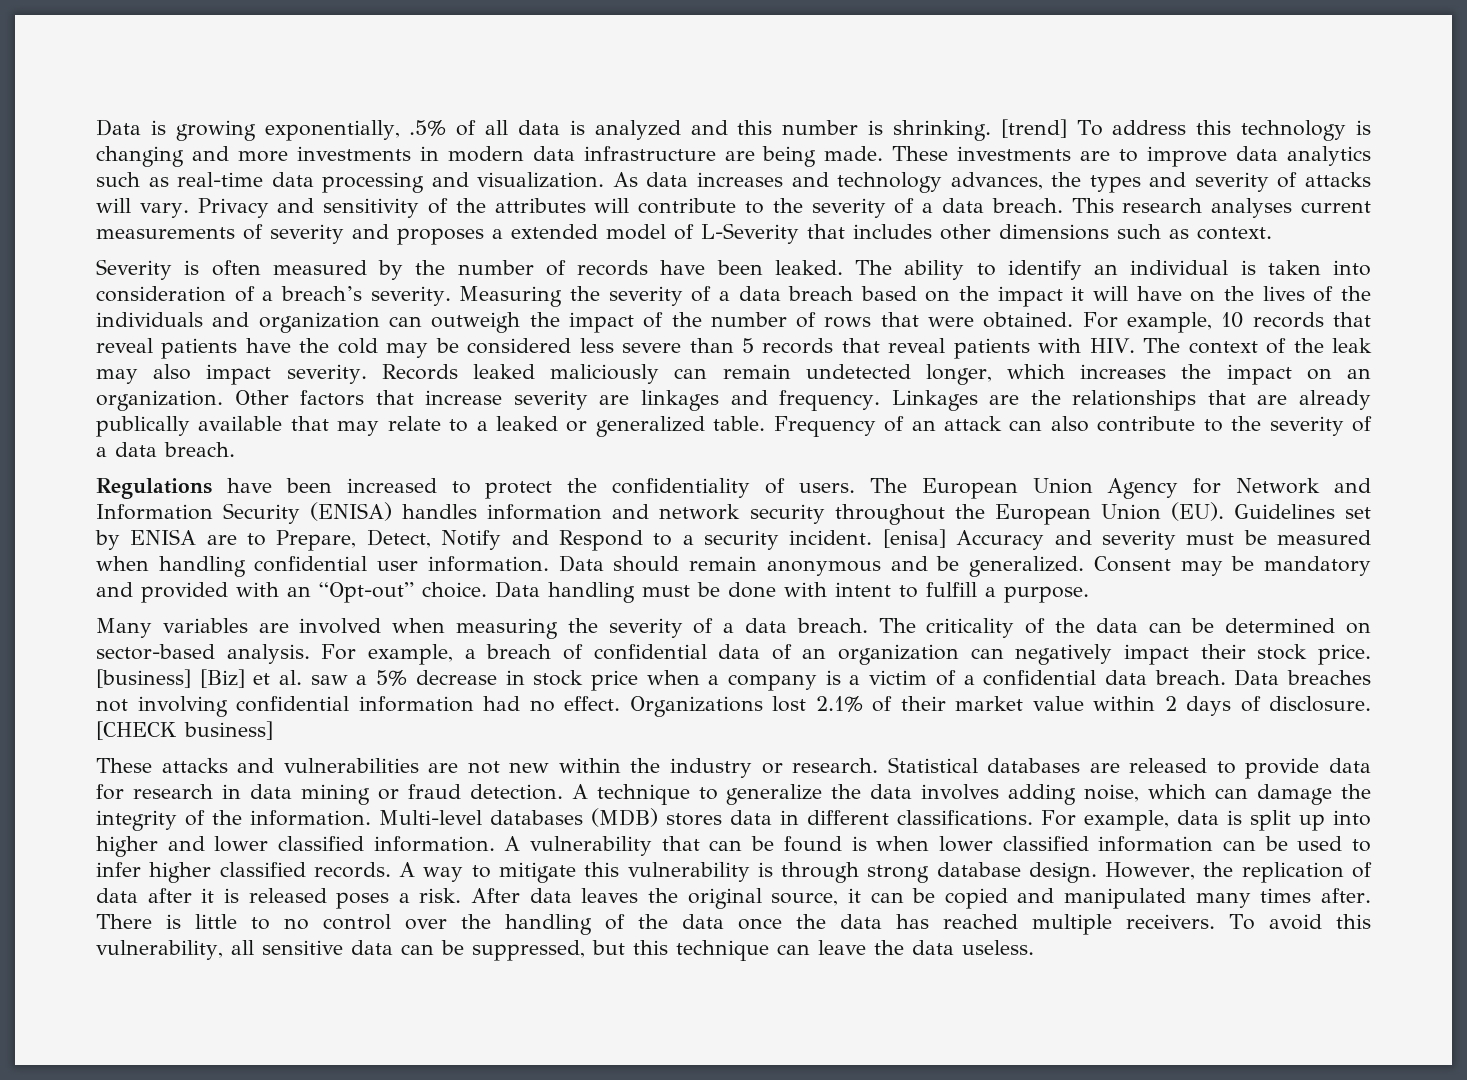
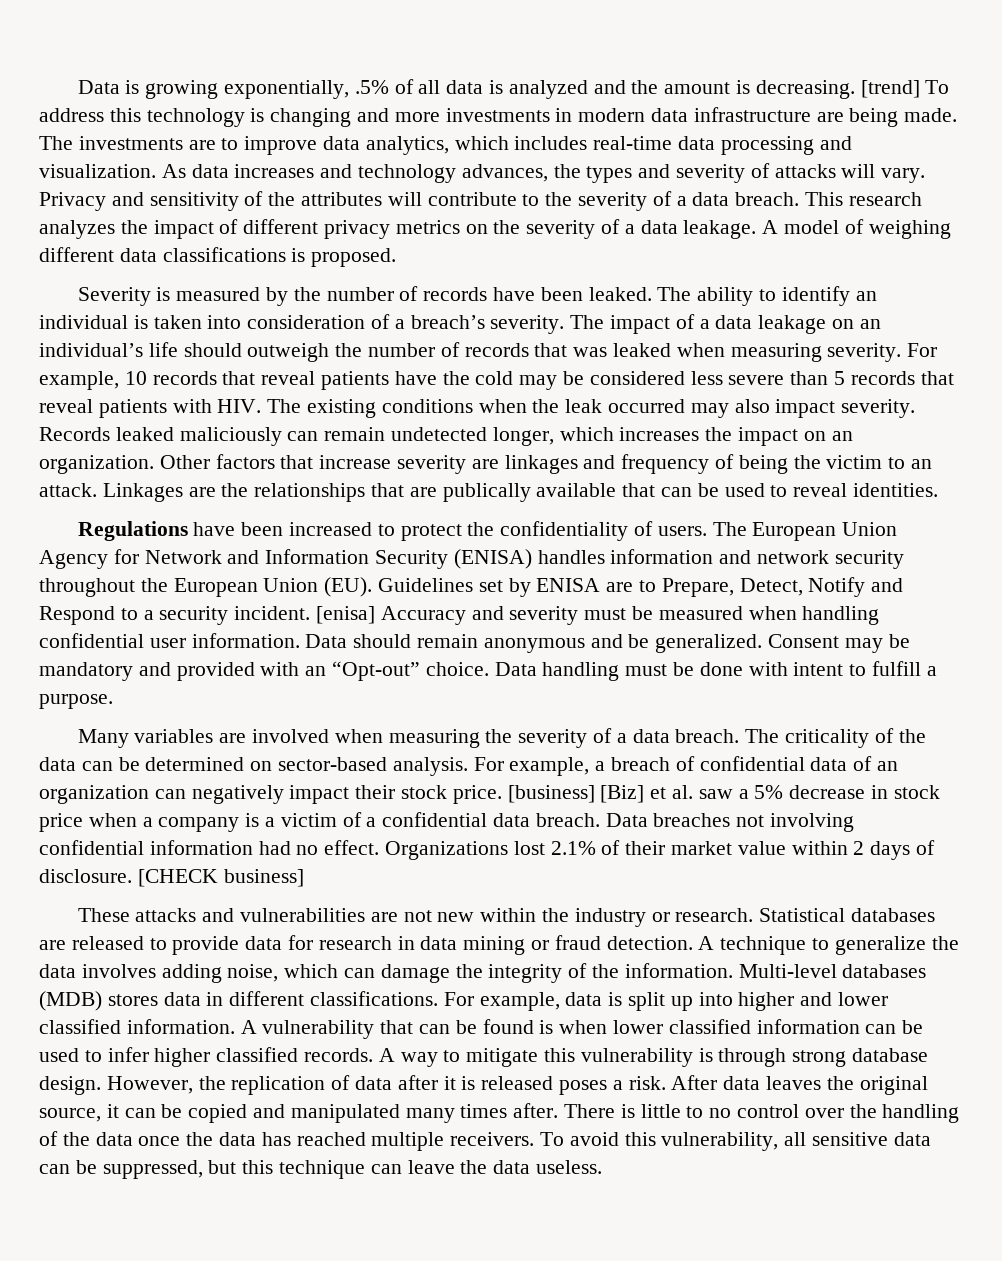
- Data is growing exponentially, .5% of all data is analyzed and this number is shrinking.
+ Data is growing exponentially, .5% of all data is analyzed and the amount is decreasing.
- These investments are to improve data analytics such as real-time data processing and visualization.
+ The investments are to improve data analytics, which includes real-time data processing and visualization.
- This research analyses current measurements of severity and proposes a extended model of L-Severity that includes other dimensions such as context.
+ This research analyzes the impact of different privacy metrics on the severity of a data leakage. A model of weighing different data classifications is proposed.
- Severity is often measured by the number of records have been leaked.
+ Severity is measured by the number of records have been leaked.
- Measuring the severity of a data breach based on the impact it will have on the lives of the individuals and organization can outweigh the impact of the number of rows that were obtained.
+ The impact of a data leakage on an individual’s life should outweigh the number of records that was leaked when measuring severity.
- For example, 10 records that reveal patients have the cold may be considered less severe than 5 records that reveal patients with HIV. The context of the leak may also impact severity.
+ For example, 10 records that reveal patients have the cold may be considered less severe than 5 records that reveal patients with HIV. The existing conditions when the leak occurred may also impact severity.
- Other factors that increase severity are linkages and frequency.
+ Other factors that increase severity are linkages and frequency of being the victim to an attack.
- Linkages are the relationships that are already publically available that may relate to a leaked or generalized table. Frequency of an attack can also contribute to the severity of a data breach.
+ Linkages are the relationships that are publically available that can be used to reveal identities.

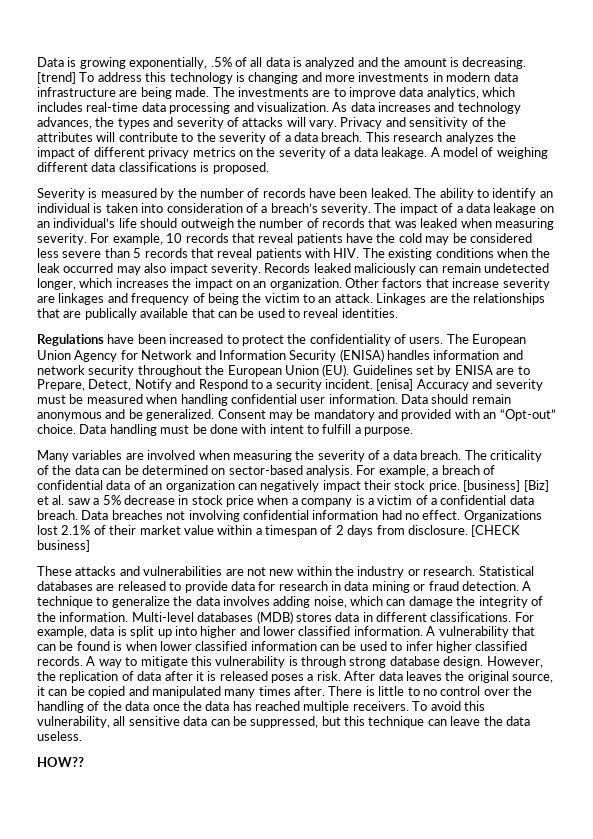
- Organizations lost 2.1% of their market value within 2 days of disclosure.
+ Organizations lost 2.1% of their market value within a timespan of 2 days from disclosure.
+ HOW??

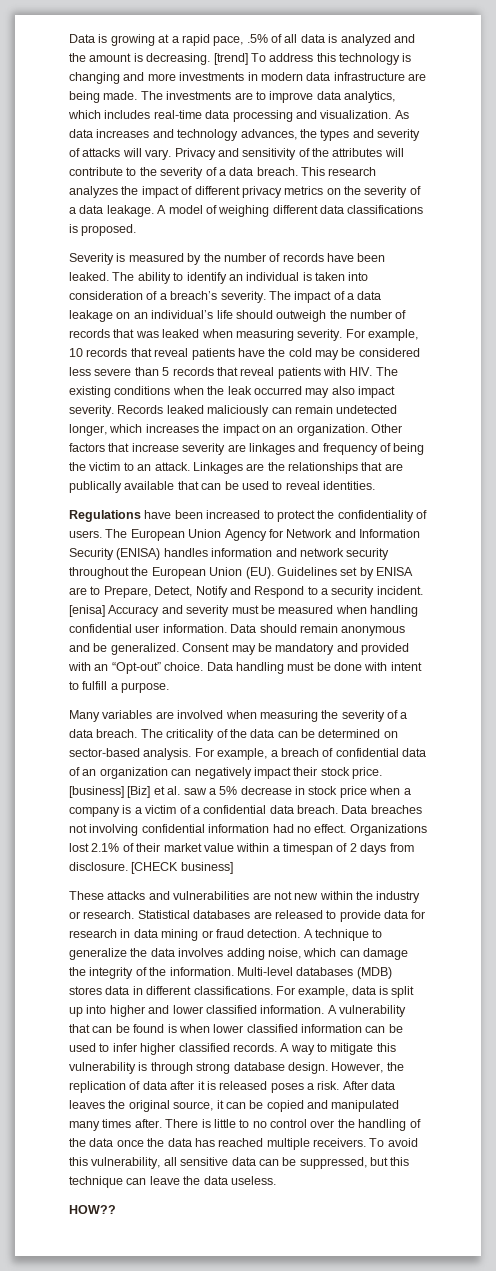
- Data is growing exponentially, .5% of all data is analyzed and the amount is decreasing.
+ Data is growing at a rapid pace, .5% of all data is analyzed and the amount is decreasing.

